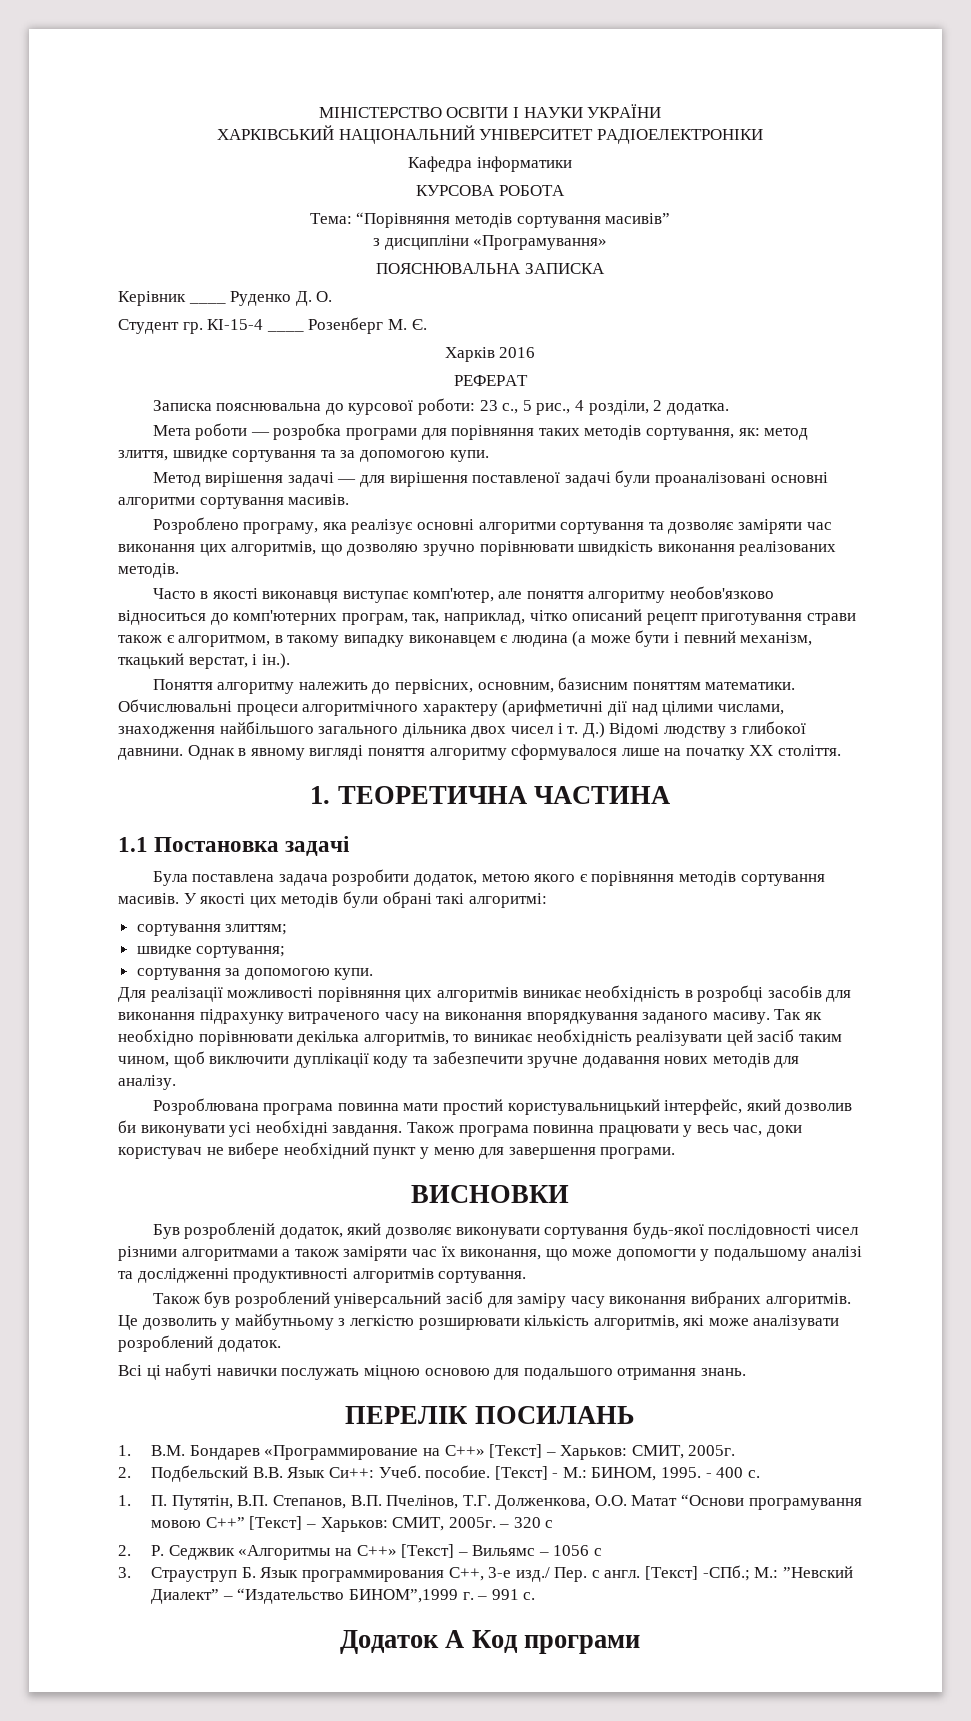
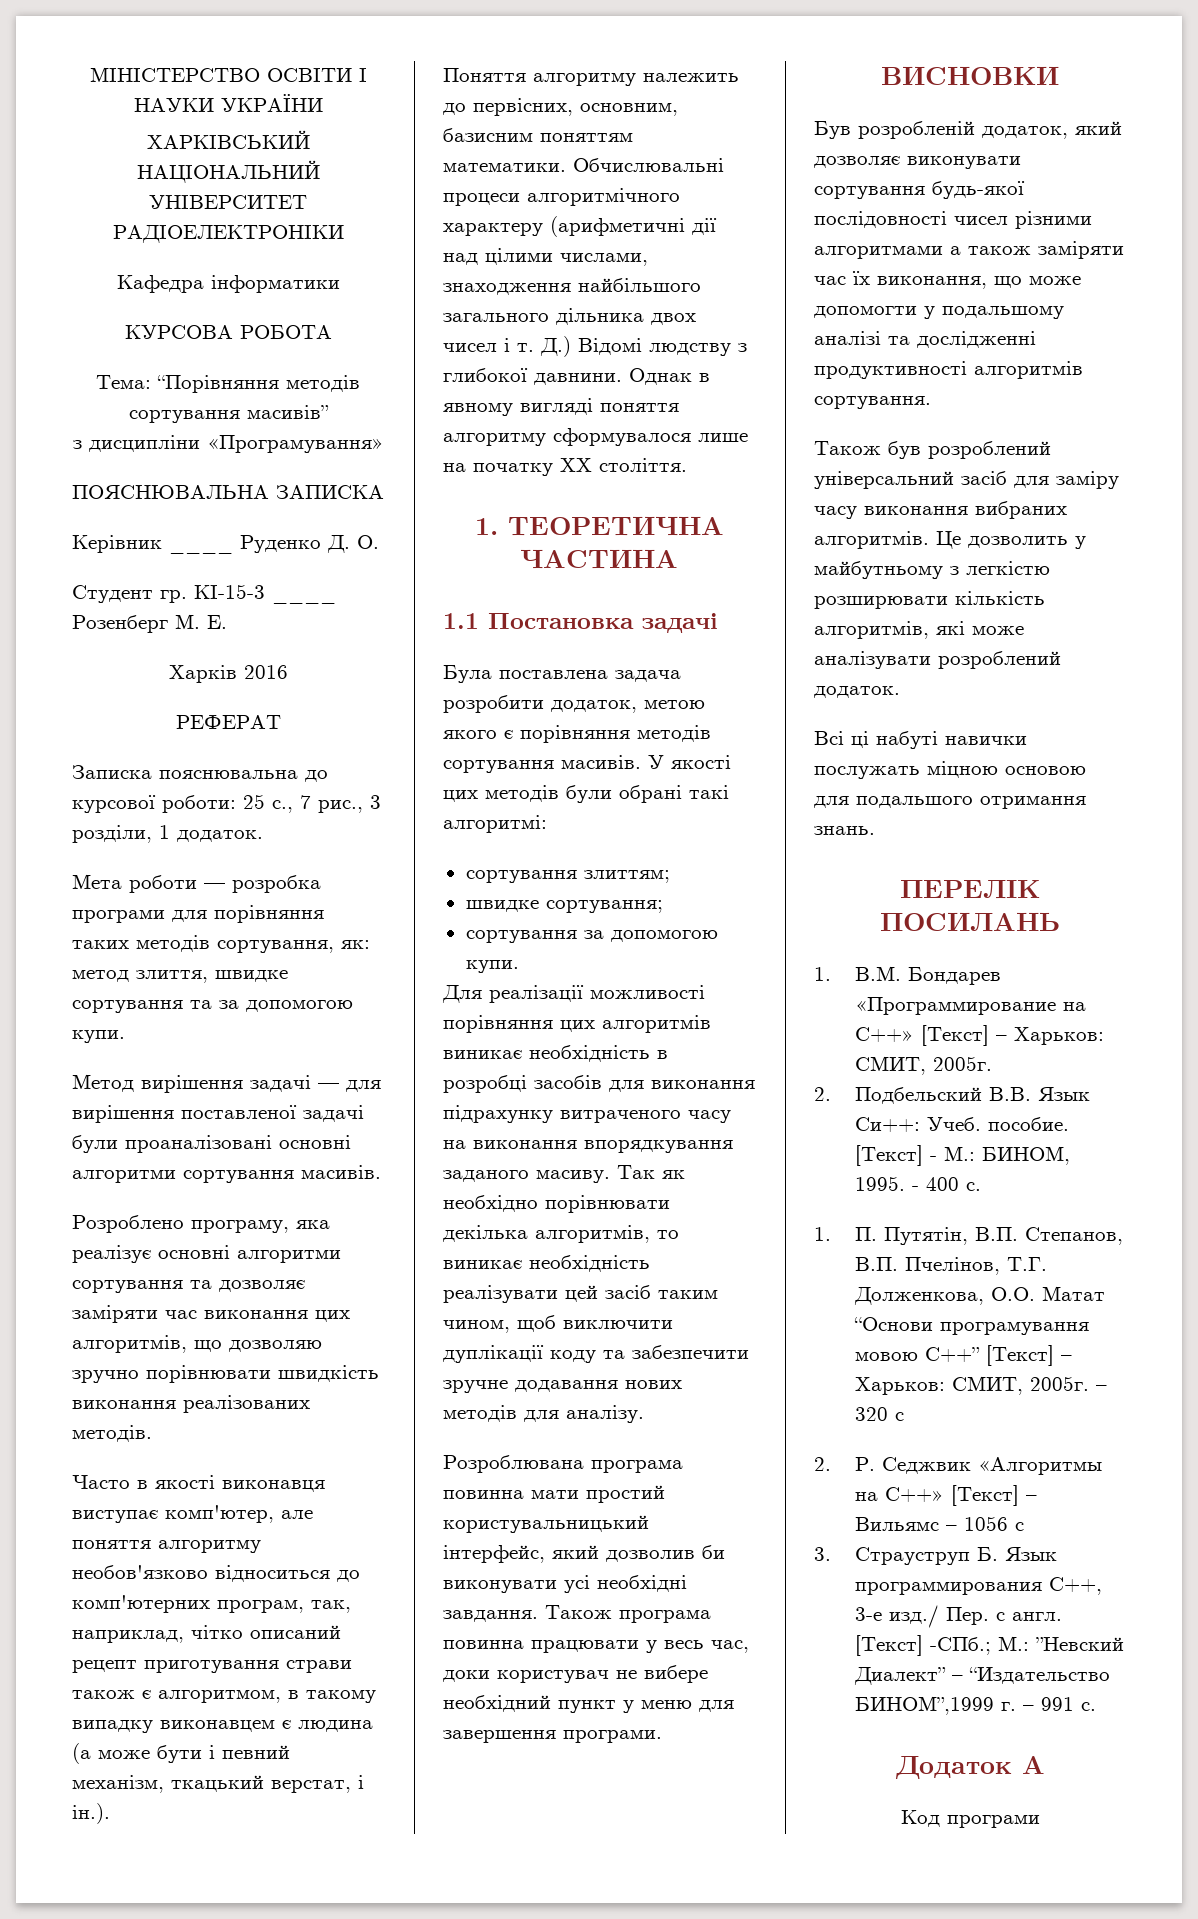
- КІ-15-4 ____ Розенберг М. Є.
+ КІ-15-3 ____ Розенберг М. E.
- Записка пояснювальна до курсової роботи: 23 с., 5 рис., 4 розділи, 2 додатка.
+ Записка пояснювальна до курсової роботи: 25 с., 7 рис., 3 розділи, 1 додаток.
- Додаток А Код програми
+ Додаток А
+ Код програми

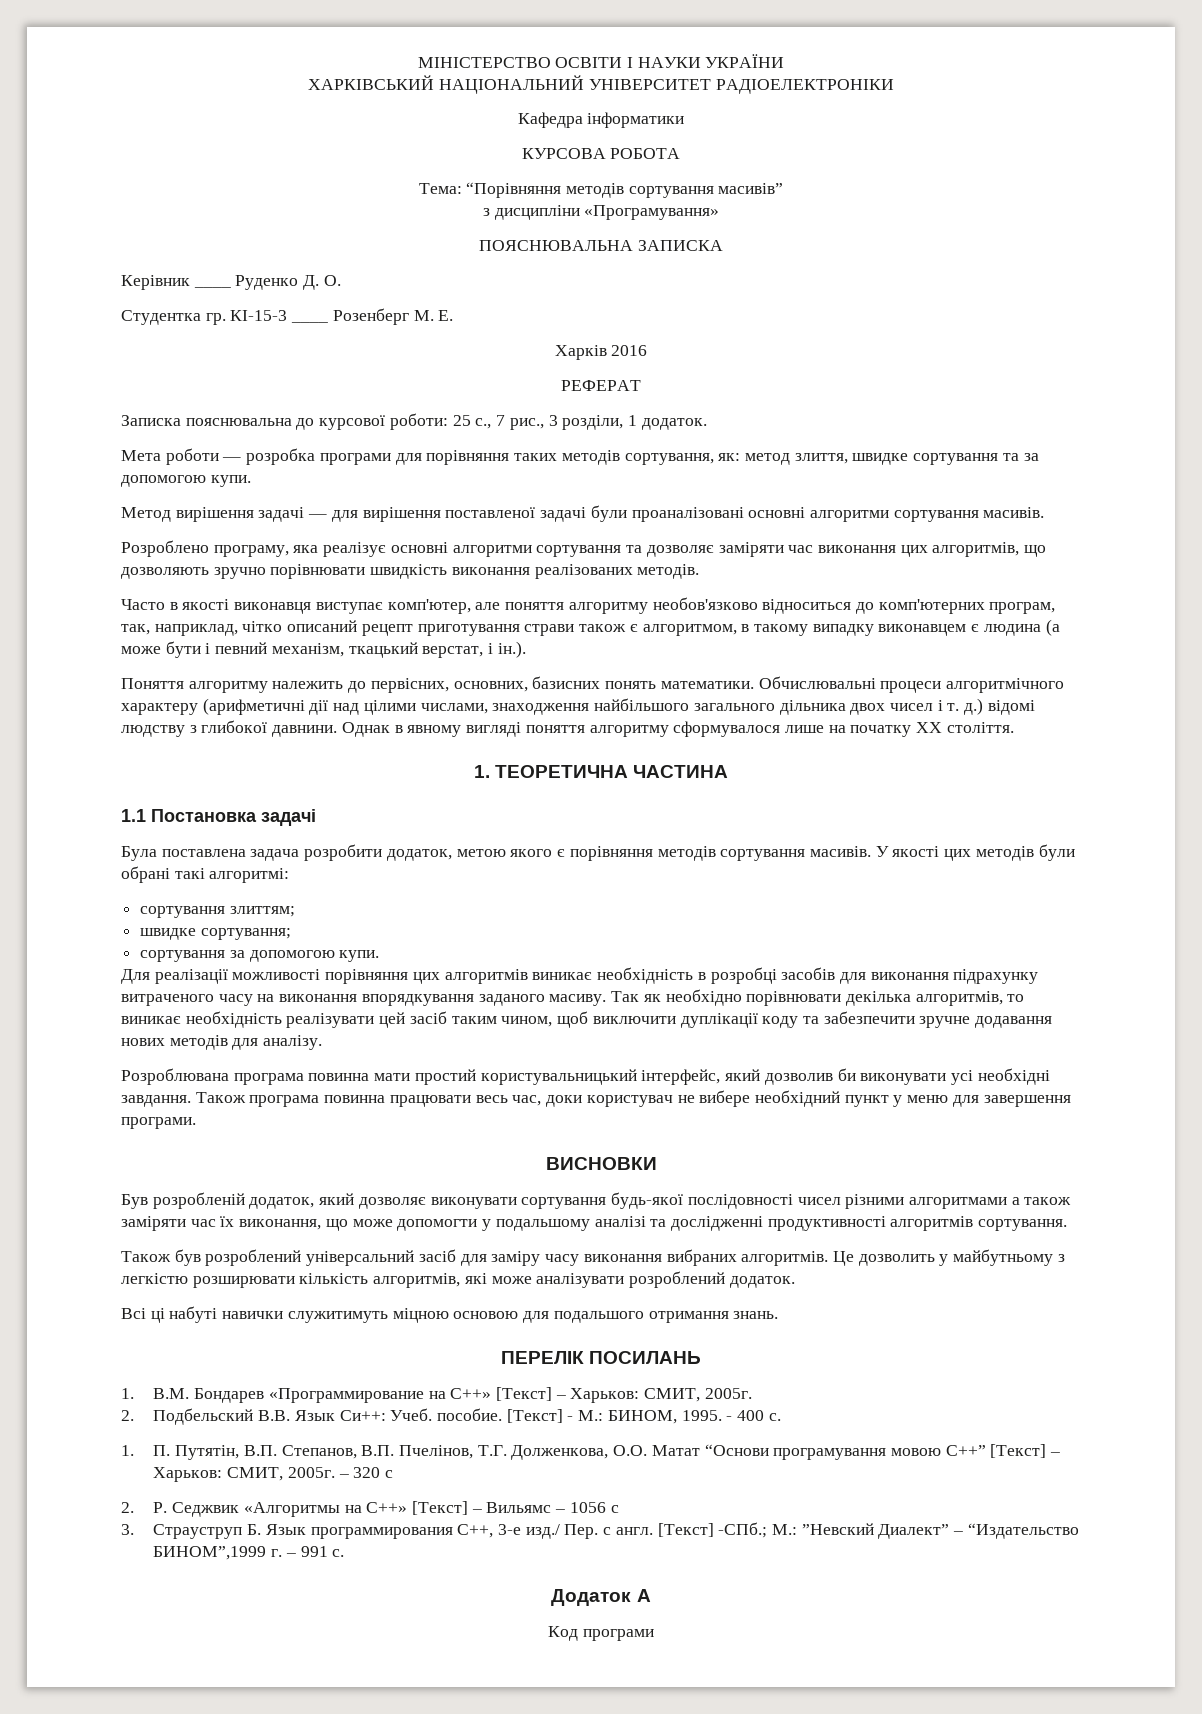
- Студент гр.
+ Студентка гр.
- Розроблено програму, яка реалізує основні алгоритми сортування та дозволяє заміряти час виконання цих алгоритмів, що дозволяю зручно порівнювати швидкість виконання реалізованих методів.
+ Розроблено програму, яка реалізує основні алгоритми сортування та дозволяє заміряти час виконання цих алгоритмів, що дозволяють зручно порівнювати швидкість виконання реалізованих методів.
- Поняття алгоритму належить до первісних, основним, базисним поняттям математики.
+ Поняття алгоритму належить до первісних, основних, базисних понять математики.
- Обчислювальні процеси алгоритмічного характеру (арифметичні дії над цілими числами, знаходження найбільшого загального дільника двох чисел і т. Д.) Відомі людству з глибокої давнини.
+ Обчислювальні процеси алгоритмічного характеру (арифметичні дії над цілими числами, знаходження найбільшого загального дільника двох чисел і т. д.) відомі людству з глибокої давнини.
- Також програма повинна працювати у весь час, доки користувач не вибере необхідний пункт у меню для завершення програми.
+ Також програма повинна працювати весь час, доки користувач не вибере необхідний пункт у меню для завершення програми.
- Всі ці набуті навички послужать міцною основою для подальшого отримання знань.
+ Всі ці набуті навички служитимуть міцною основою для подальшого отримання знань.

